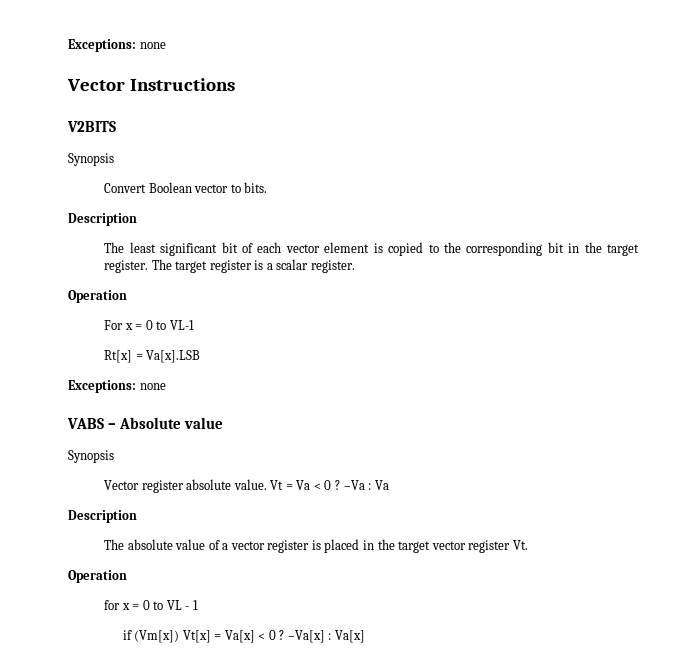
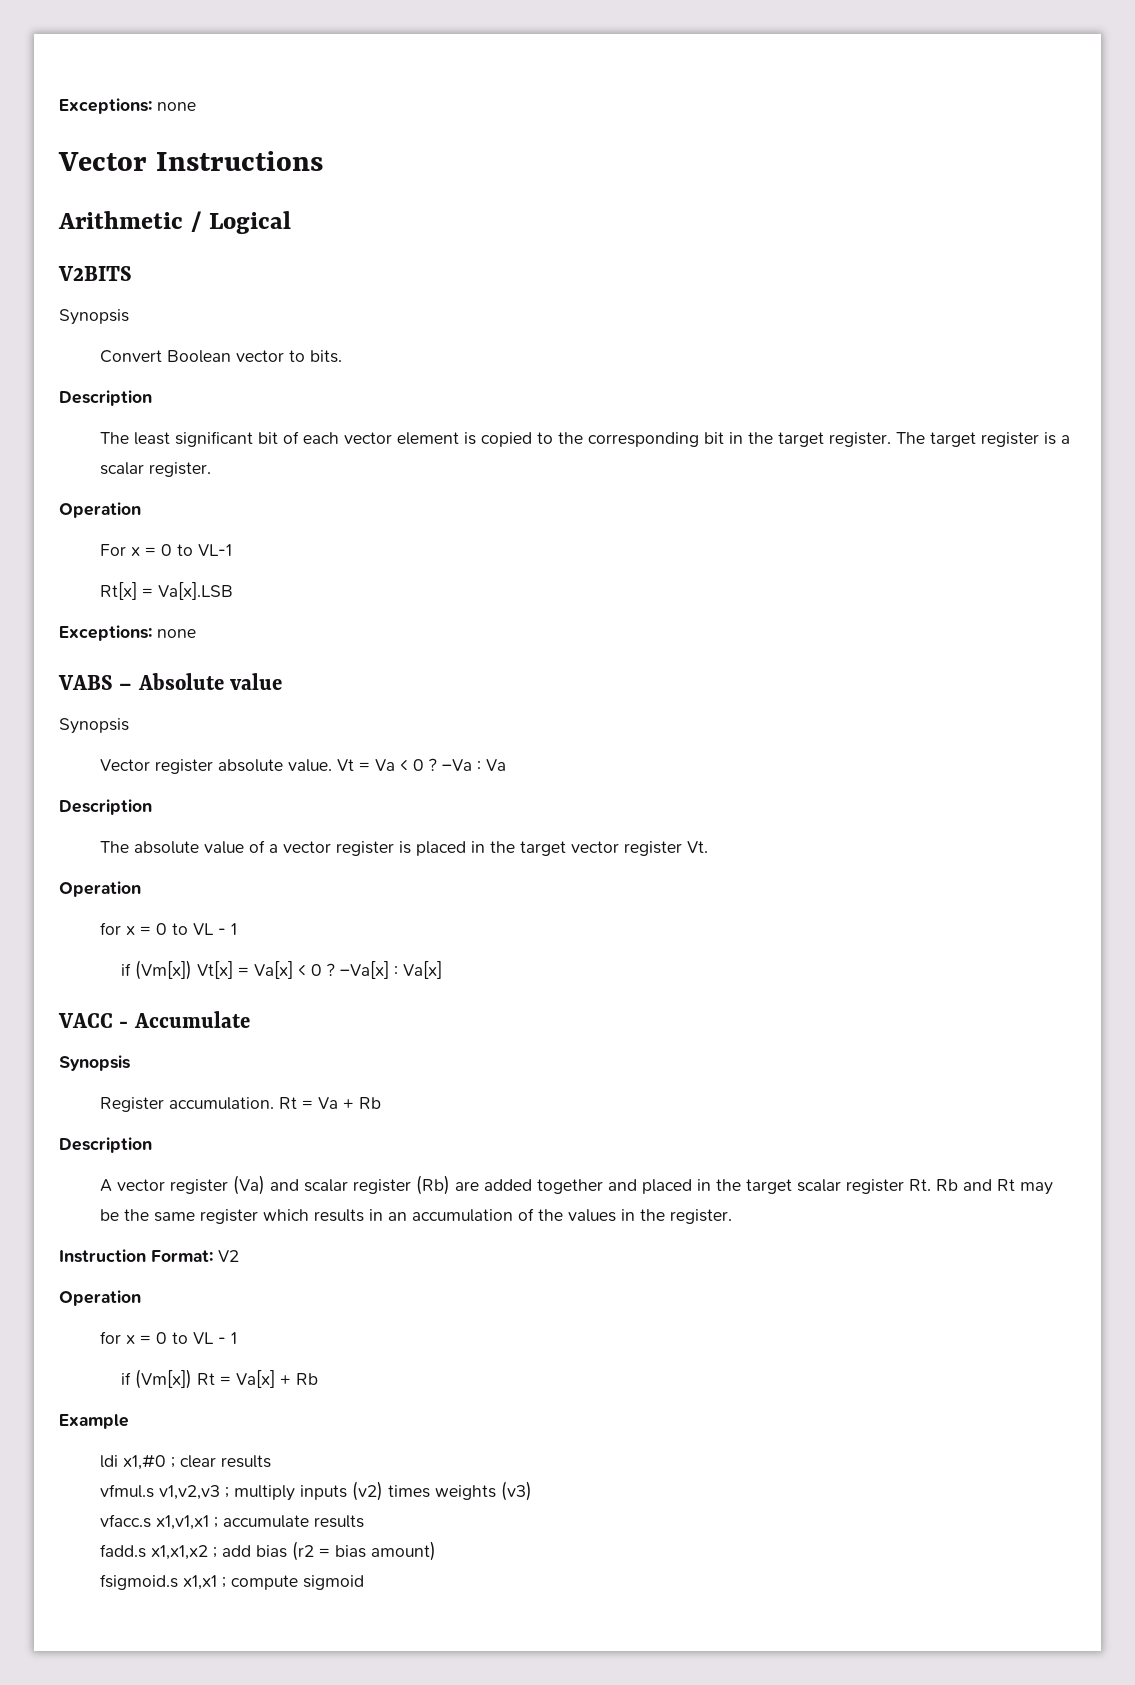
+ Arithmetic / Logical
+ VACC - Accumulate
+ Synopsis
+ Register accumulation. Rt = Va + Rb
+ Description
+ A vector register (Va) and scalar register (Rb) are added together and placed in the target scalar register Rt. Rb and Rt may be the same register which results in an accumulation of the values in the register.
+ Instruction Format: V2
+ Operation
+ for x = 0 to VL - 1
+ if (Vm[x]) Rt = Va[x] + Rb
+ Example
+ ldi x1,#0 ; clear results
+ vfmul.s v1,v2,v3 ; multiply inputs (v2) times weights (v3)
+ vfacc.s x1,v1,x1 ; accumulate results
+ fadd.s x1,x1,x2 ; add bias (r2 = bias amount)
+ fsigmoid.s x1,x1 ; compute sigmoid

